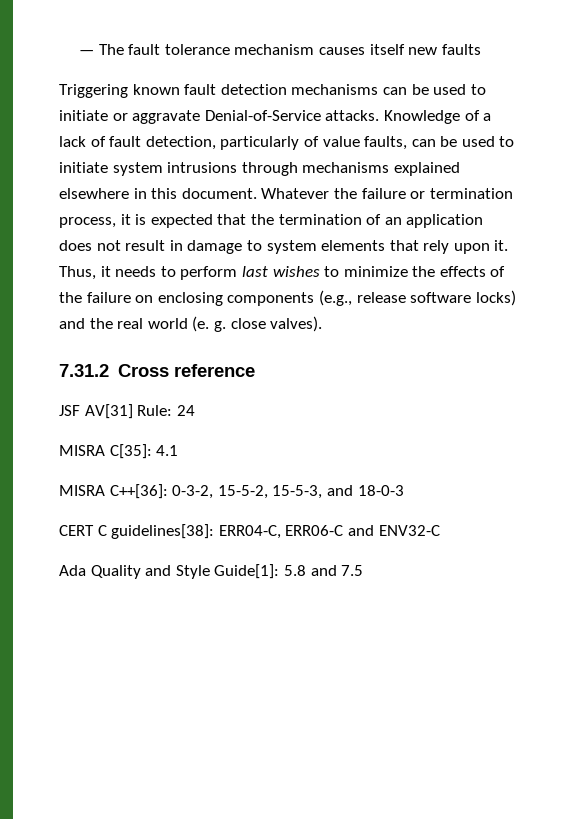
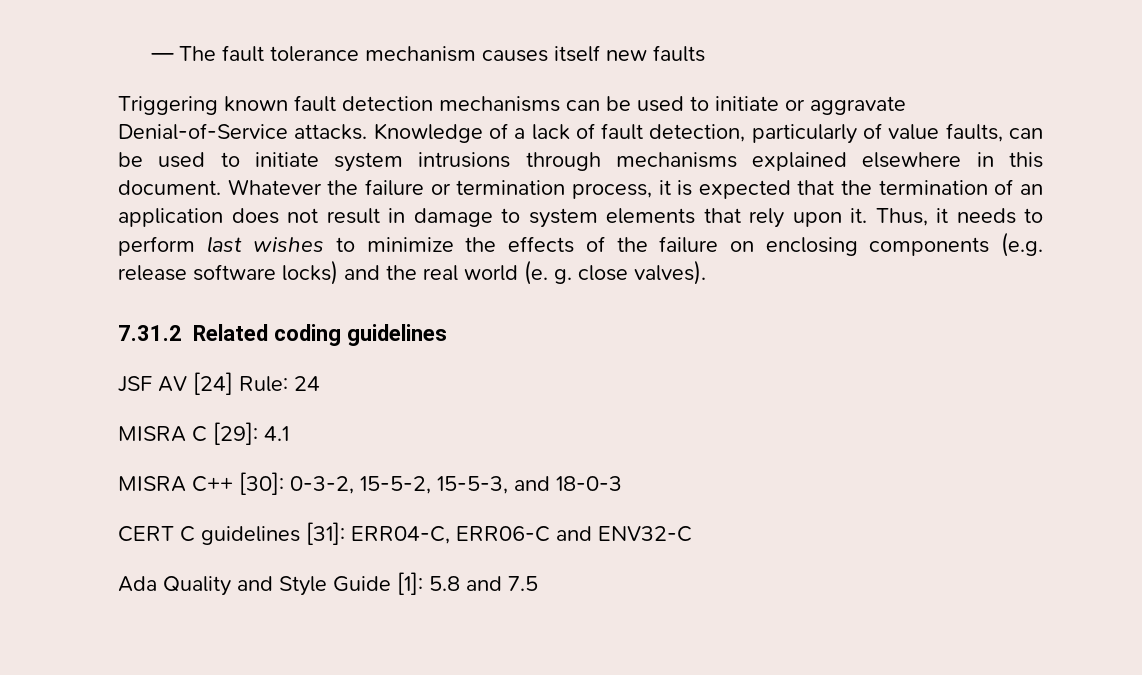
- Thus, it needs to perform last wishes to minimize the effects of the failure on enclosing components (e.g., release software locks) and the real world (e. g. close valves).
+ Thus, it needs to perform last wishes to minimize the effects of the failure on enclosing components (e.g. release software locks) and the real world (e. g. close valves).
- 7.31.2 Cross reference
+ 7.31.2 Related coding guidelines
- JSF AV[31] Rule: 24
+ JSF AV [24] Rule: 24
- MISRA C[35]: 4.1
+ MISRA C [29]: 4.1
- MISRA C++[36]: 0-3-2, 15-5-2, 15-5-3, and 18-0-3
+ MISRA C++ [30]: 0-3-2, 15-5-2, 15-5-3, and 18-0-3
- CERT C guidelines[38]: ERR04-C, ERR06-C and ENV32-C
+ CERT C guidelines [31]: ERR04-C, ERR06-C and ENV32-C
- Ada Quality and Style Guide[1]: 5.8 and 7.5
+ Ada Quality and Style Guide [1]: 5.8 and 7.5

